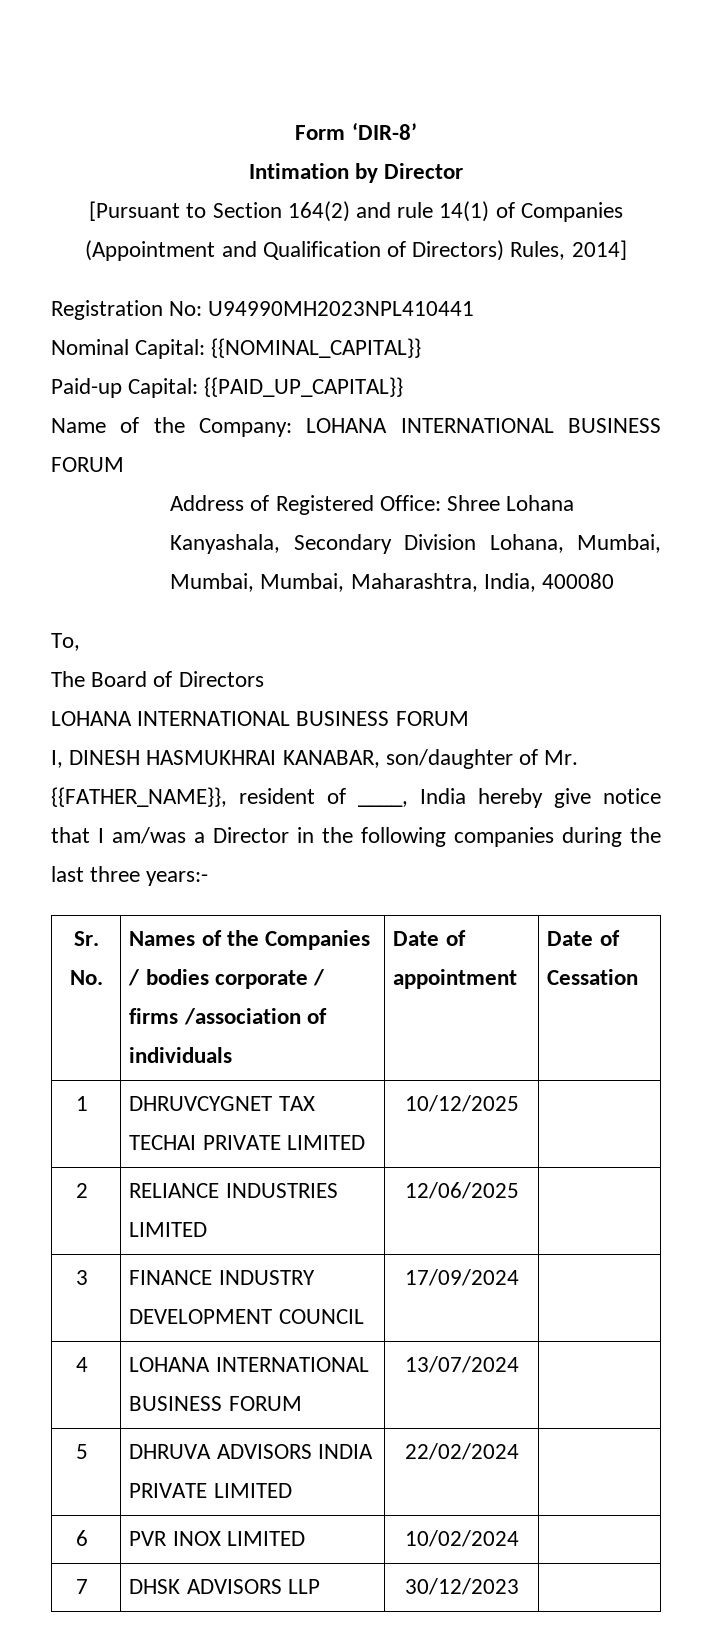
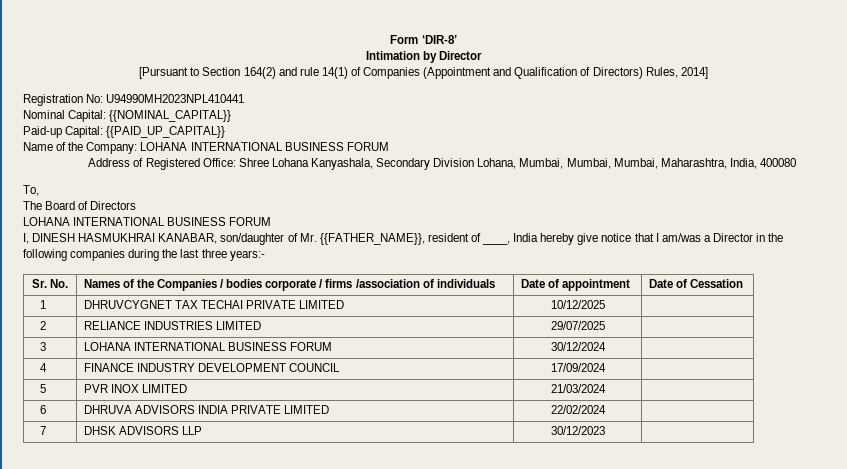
- 2 | RELIANCE INDUSTRIES LIMITED | 12/06/2025 |
+ 2 | RELIANCE INDUSTRIES LIMITED | 29/07/2025 |
- 3 | FINANCE INDUSTRY DEVELOPMENT COUNCIL | 17/09/2024 |
+ 3 | LOHANA INTERNATIONAL BUSINESS FORUM | 30/12/2024 |
+ 4 | FINANCE INDUSTRY DEVELOPMENT COUNCIL | 17/09/2024 |
- 4 | LOHANA INTERNATIONAL BUSINESS FORUM | 13/07/2024 |
- 5 | DHRUVA ADVISORS INDIA PRIVATE LIMITED | 22/02/2024 |
+ 5 | PVR INOX LIMITED | 21/03/2024 |
+ 6 | DHRUVA ADVISORS INDIA PRIVATE LIMITED | 22/02/2024 |
- 6 | PVR INOX LIMITED | 10/02/2024 |

